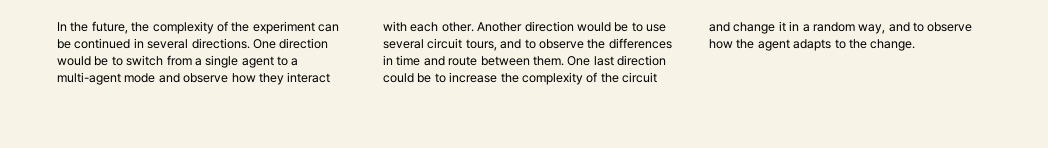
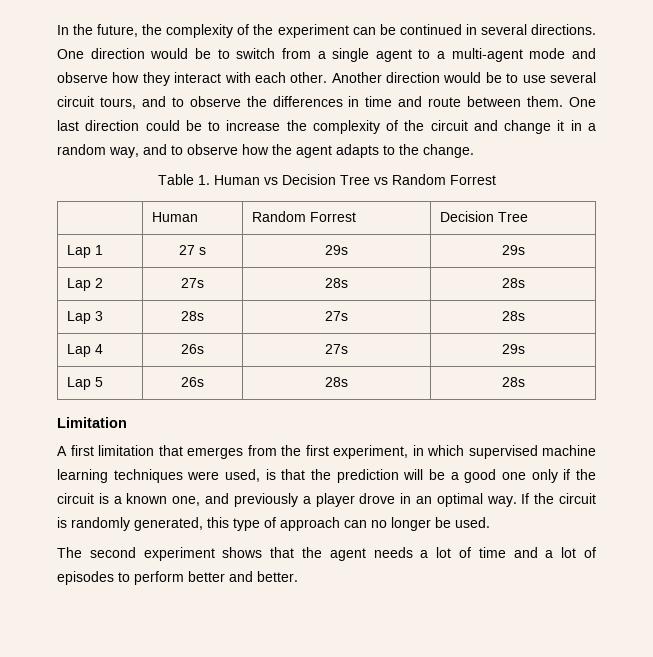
+ Table 1. Human vs Decision Tree vs Random Forrest
+ | Human | Random Forrest | Decision Tree
+ Lap 1 | 27 s | 29s | 29s
+ Lap 2 | 27s | 28s | 28s
+ Lap 3 | 28s | 27s | 28s
+ Lap 4 | 26s | 27s | 29s
+ Lap 5 | 26s | 28s | 28s
+ Limitation
+ A first limitation that emerges from the first experiment, in which supervised machine learning techniques were used, is that the prediction will be a good one only if the circuit is a known one, and previously a player drove in an optimal way. If the circuit is randomly generated, this type of approach can no longer be used.
+ The second experiment shows that the agent needs a lot of time and a lot of episodes to perform better and better.

